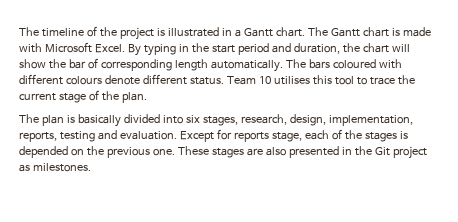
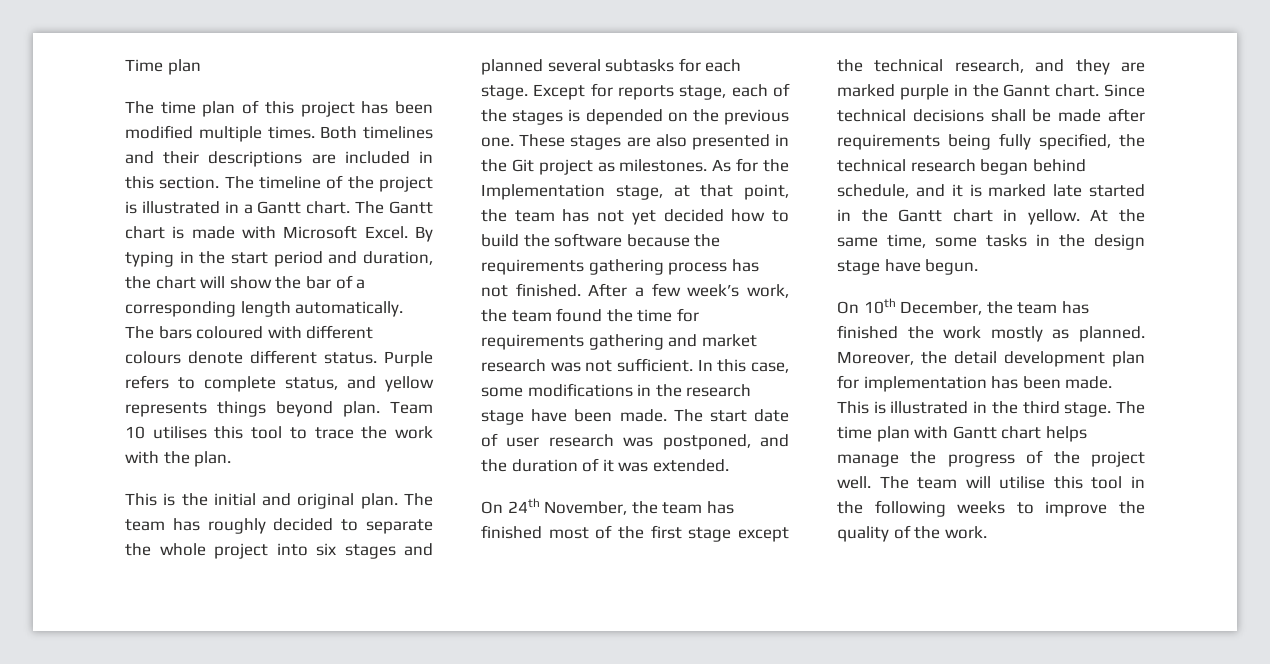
+ Time plan
+ The time plan of this project has been modified multiple times. Both timelines and their descriptions are included in this section.
- By typing in the start period and duration, the chart will show the bar of corresponding length automatically.
+ By typing in the start period and duration, the chart will show the bar of a corresponding length automatically.
+ Purple refers to complete status, and yellow represents things beyond plan.
- Team 10 utilises this tool to trace the current stage of the plan.
+ Team 10 utilises this tool to trace the work with the plan.
- The plan is basically divided into six stages, research, design, implementation, reports, testing and evaluation.
+ This is the initial and original plan. The team has roughly decided to separate the whole project into six stages and planned several subtasks for each stage.
+ As for the Implementation stage, at that point, the team has not yet decided how to build the software because the requirements gathering process has not finished. After a few week’s work, the team found the time for requirements gathering and market research was not sufficient. In this case, some modifications in the research stage have been made. The start date of user research was postponed, and the duration of it was extended.
+ On 24th November, the team has finished most of the first stage except the technical research, and they are marked purple in the Gannt chart. Since technical decisions shall be made after requirements being fully specified, the technical research began behind schedule, and it is marked late started in the Gantt chart in yellow. At the same time, some tasks in the design stage have begun.
+ On 10th December, the team has finished the work mostly as planned. Moreover, the detail development plan for implementation has been made. This is illustrated in the third stage. The time plan with Gantt chart helps manage the progress of the project well. The team will utilise this tool in the following weeks to improve the quality of the work.

